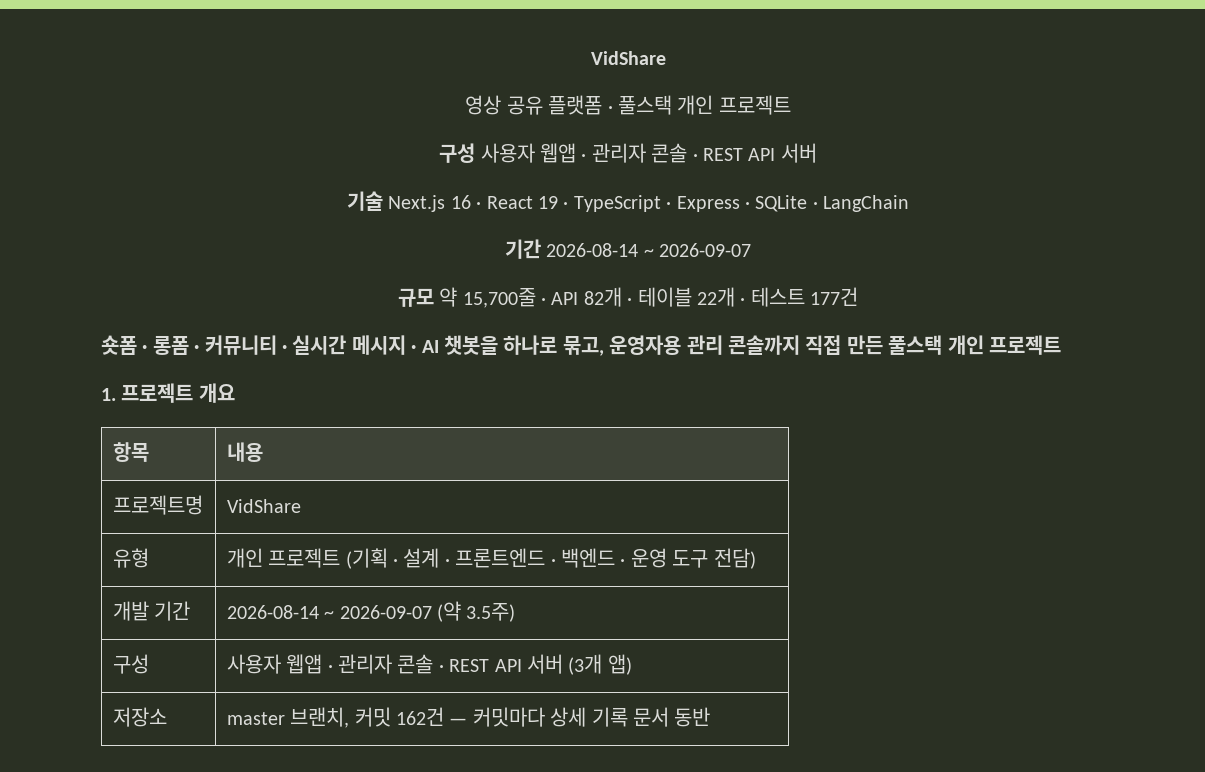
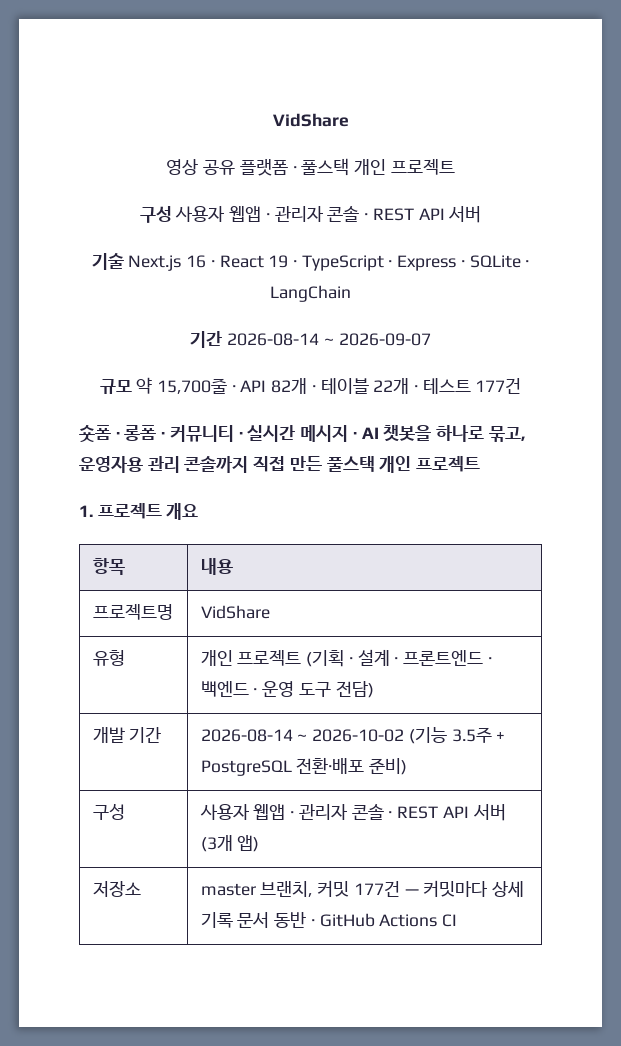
- 개발 기간 | 2026-08-14 ~ 2026-09-07 (약 3.5주)
+ 개발 기간 | 2026-08-14 ~ 2026-10-02 (기능 3.5주 + PostgreSQL 전환·배포 준비)
- 저장소 | master 브랜치, 커밋 162건 — 커밋마다 상세 기록 문서 동반
+ 저장소 | master 브랜치, 커밋 177건 — 커밋마다 상세 기록 문서 동반 · GitHub Actions CI

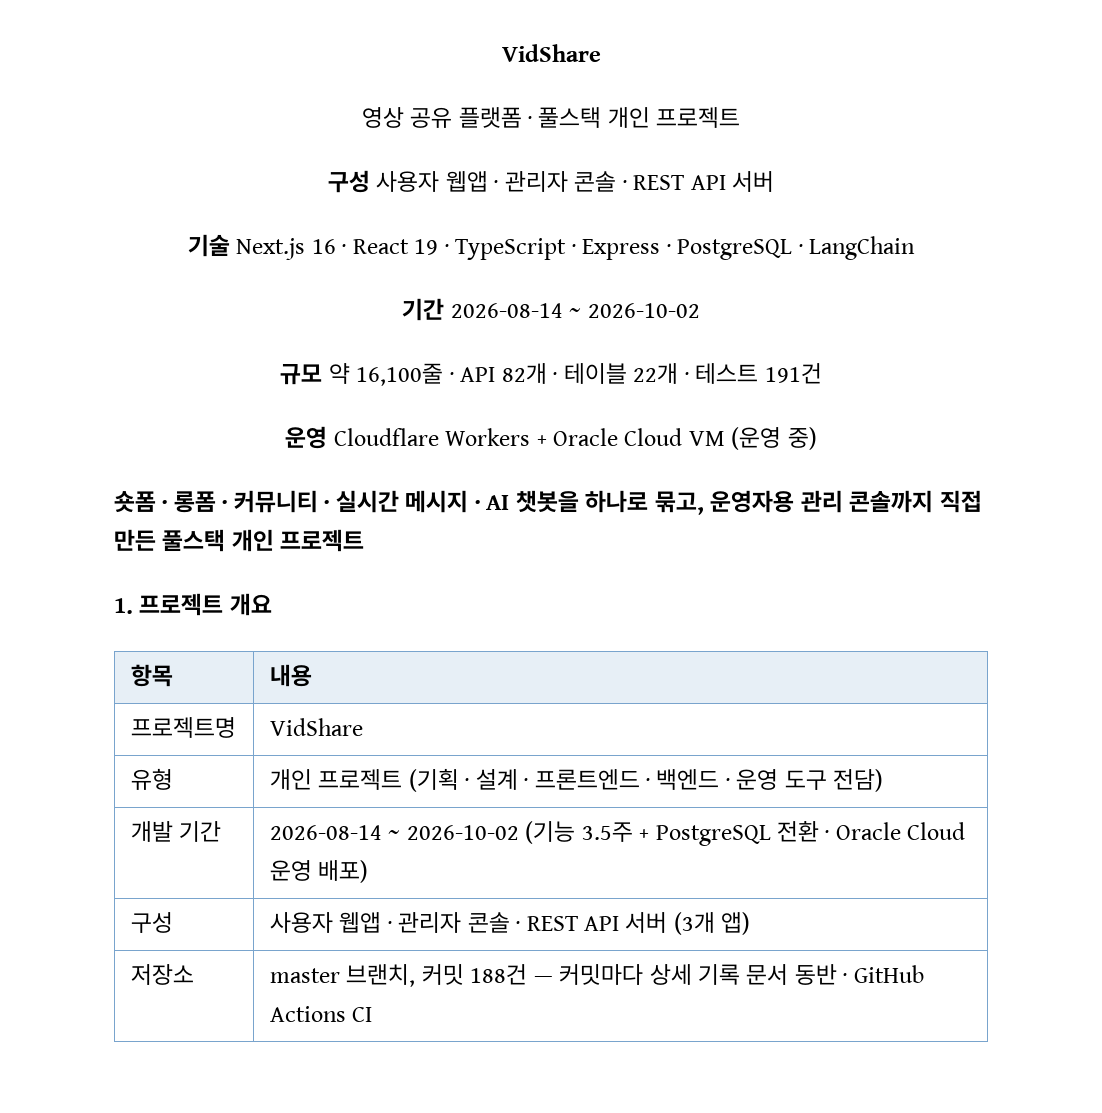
- 기술 Next.js 16 · React 19 · TypeScript · Express · SQLite · LangChain
+ 기술 Next.js 16 · React 19 · TypeScript · Express · PostgreSQL · LangChain
- 기간 2026-08-14 ~ 2026-09-07
+ 기간 2026-08-14 ~ 2026-10-02
- 규모 약 15,700줄 · API 82개 · 테이블 22개 · 테스트 177건
+ 규모 약 16,100줄 · API 82개 · 테이블 22개 · 테스트 191건
+ 운영 Cloudflare Workers + Oracle Cloud VM (운영 중)
- 개발 기간 | 2026-08-14 ~ 2026-10-02 (기능 3.5주 + PostgreSQL 전환·배포 준비)
+ 개발 기간 | 2026-08-14 ~ 2026-10-02 (기능 3.5주 + PostgreSQL 전환 · Oracle Cloud 운영 배포)
- 저장소 | master 브랜치, 커밋 177건 — 커밋마다 상세 기록 문서 동반 · GitHub Actions CI
+ 저장소 | master 브랜치, 커밋 188건 — 커밋마다 상세 기록 문서 동반 · GitHub Actions CI

